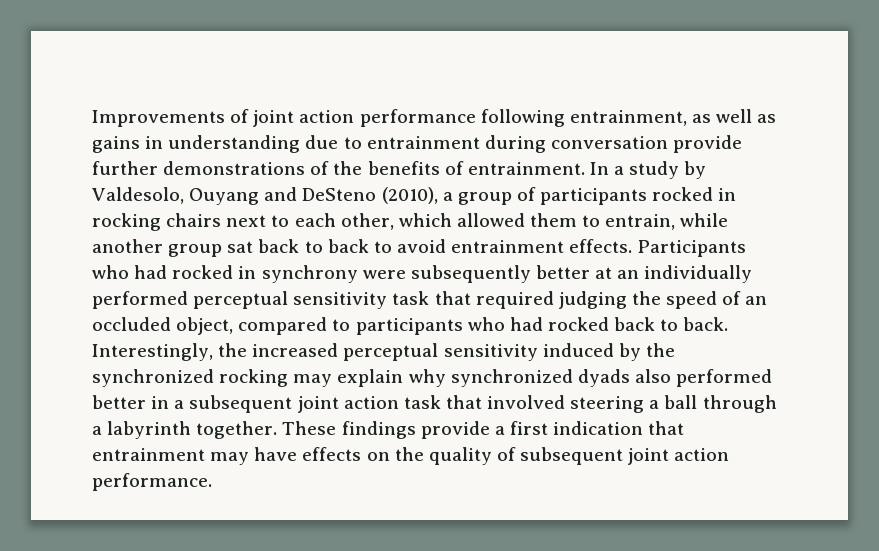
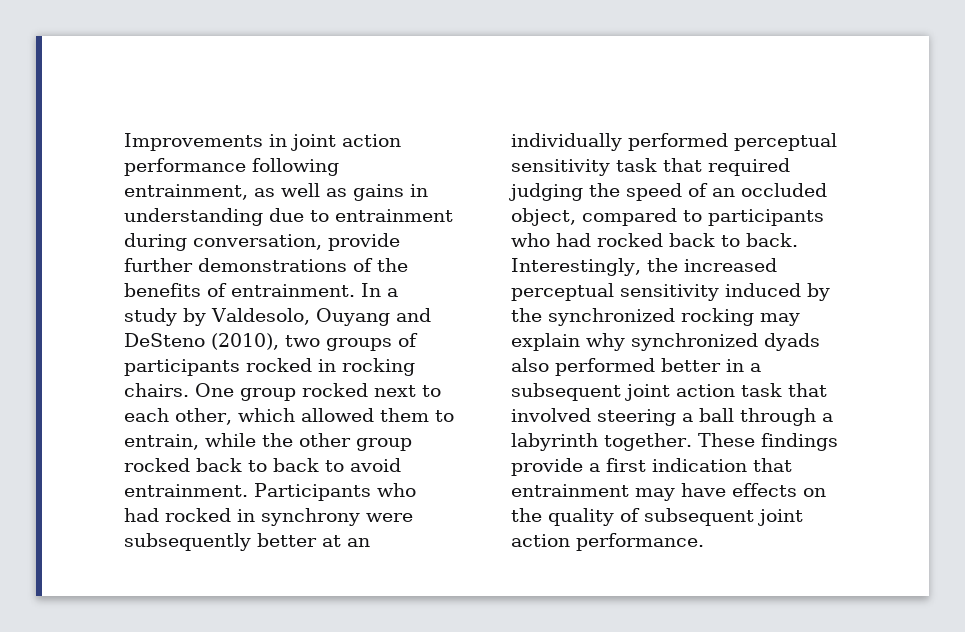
- Improvements of joint action performance following entrainment, as well as gains in understanding due to entrainment during conversation provide further demonstrations of the benefits of entrainment.
+ Improvements in joint action performance following entrainment, as well as gains in understanding due to entrainment during conversation, provide further demonstrations of the benefits of entrainment.
- In a study by Valdesolo, Ouyang and DeSteno (2010), a group of participants rocked in rocking chairs next to each other, which allowed them to entrain, while another group sat back to back to avoid entrainment effects.
+ In a study by Valdesolo, Ouyang and DeSteno (2010), two groups of participants rocked in rocking chairs. One group rocked next to each other, which allowed them to entrain, while the other group rocked back to back to avoid entrainment.

